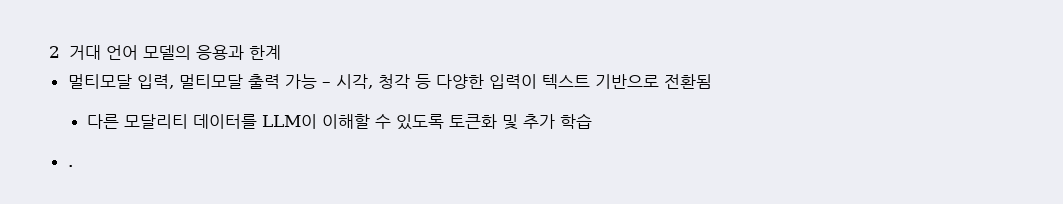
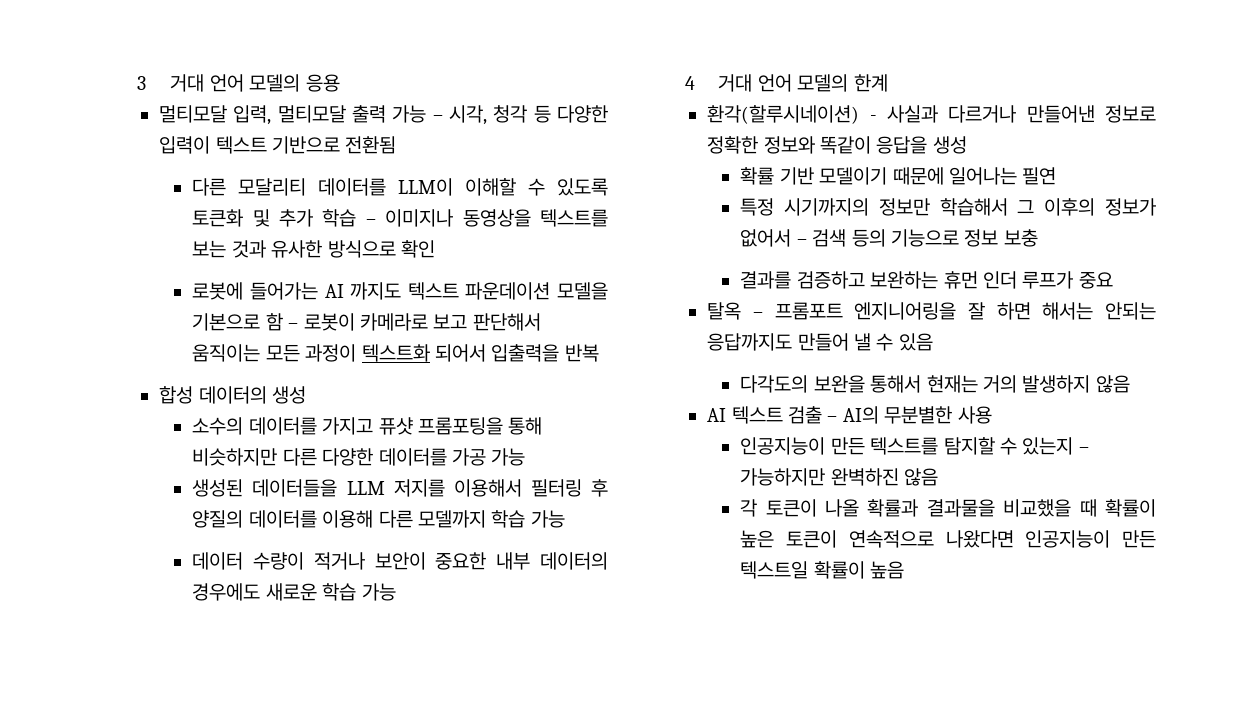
- 2 거대 언어 모델의 응용과 한계
+ 3 거대 언어 모델의 응용
- 다른 모달리티 데이터를 LLM이 이해할 수 있도록 토큰화 및 추가 학습
- .
+ 다른 모달리티 데이터를 LLM이 이해할 수 있도록 토큰화 및 추가 학습 – 이미지나 동영상을 텍스트를 보는 것과 유사한 방식으로 확인
+ 로봇에 들어가는 AI 까지도 텍스트 파운데이션 모델을 기본으로 함 – 로봇이 카메라로 보고 판단해서 움직이는 모든 과정이 텍스트화 되어서 입출력을 반복
+ 합성 데이터의 생성
+ 소수의 데이터를 가지고 퓨샷 프롬포팅을 통해 비슷하지만 다른 다양한 데이터를 가공 가능
+ 생성된 데이터들을 LLM 저지를 이용해서 필터링 후 양질의 데이터를 이용해 다른 모델까지 학습 가능
+ 데이터 수량이 적거나 보안이 중요한 내부 데이터의 경우에도 새로운 학습 가능
+ 4 거대 언어 모델의 한계
+ 환각(할루시네이션) - 사실과 다르거나 만들어낸 정보로 정확한 정보와 똑같이 응답을 생성
+ 확률 기반 모델이기 때문에 일어나는 필연
+ 특정 시기까지의 정보만 학습해서 그 이후의 정보가 없어서 – 검색 등의 기능으로 정보 보충
+ 결과를 검증하고 보완하는 휴먼 인더 루프가 중요
+ 탈옥 – 프롬포트 엔지니어링을 잘 하면 해서는 안되는 응답까지도 만들어 낼 수 있음
+ 다각도의 보완을 통해서 현재는 거의 발생하지 않음
+ AI 텍스트 검출 – AI의 무분별한 사용
+ 인공지능이 만든 텍스트를 탐지할 수 있는지 – 가능하지만 완벽하진 않음
+ 각 토큰이 나올 확률과 결과물을 비교했을 때 확률이 높은 토큰이 연속적으로 나왔다면 인공지능이 만든 텍스트일 확률이 높음

